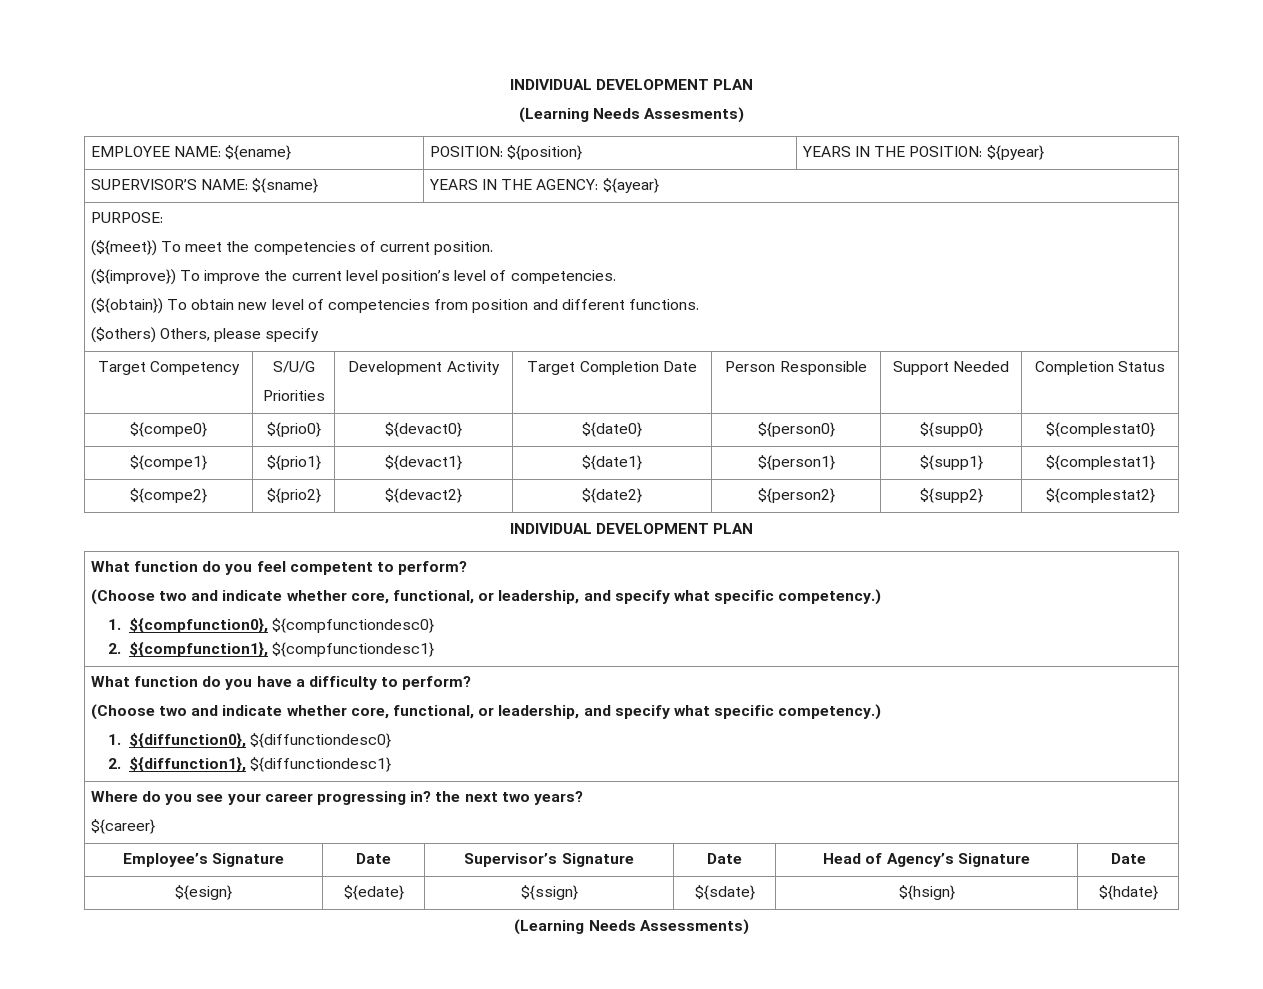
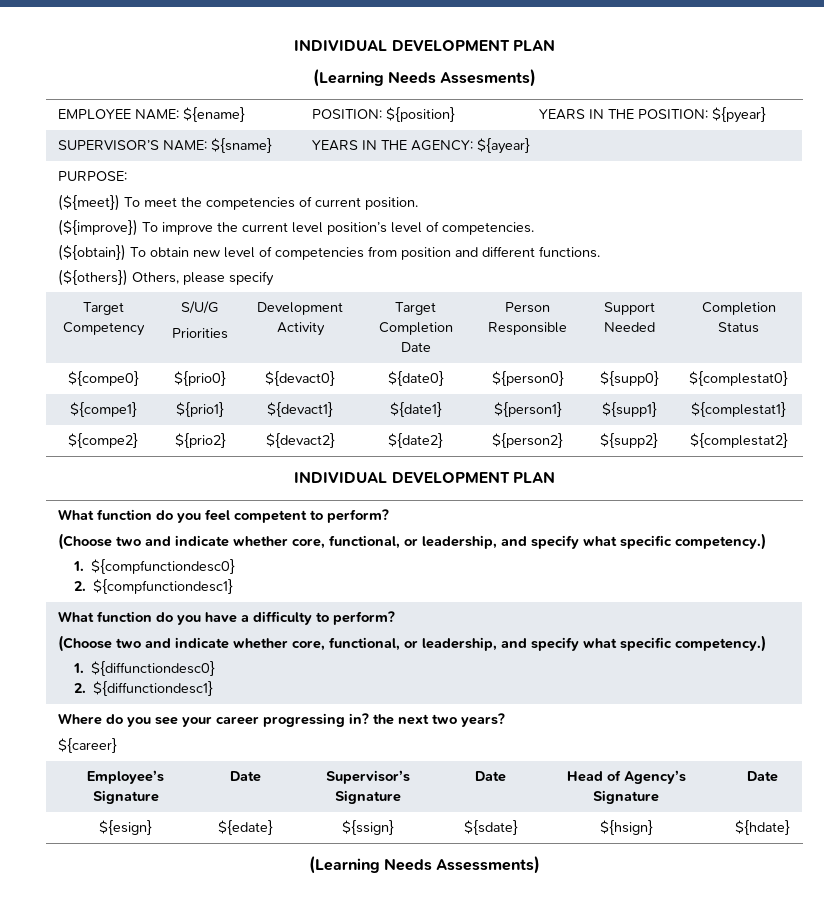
  PURPOSE:
  (${meet}) To meet the competencies of current position.
  (${improve}) To improve the current level position’s level of competencies.
  (${obtain}) To obtain new level of competencies from position and different functions.
- ($others) Others, please specify
+ (${others}) Others, please specify
  What function do you feel competent to perform?
  (Choose two and indicate whether core, functional, or leadership, and specify what specific competency.)
- 1. ${compfunction0}, ${compfunctiondesc0}
- 2. ${compfunction1}, ${compfunctiondesc1}
+ 1. ${compfunctiondesc0}
+ 2. ${compfunctiondesc1}
  What function do you have a difficulty to perform?
  (Choose two and indicate whether core, functional, or leadership, and specify what specific competency.)
- 1. ${diffunction0}, ${diffunctiondesc0}
- 2. ${diffunction1}, ${diffunctiondesc1}
+ 1. ${diffunctiondesc0}
+ 2. ${diffunctiondesc1}

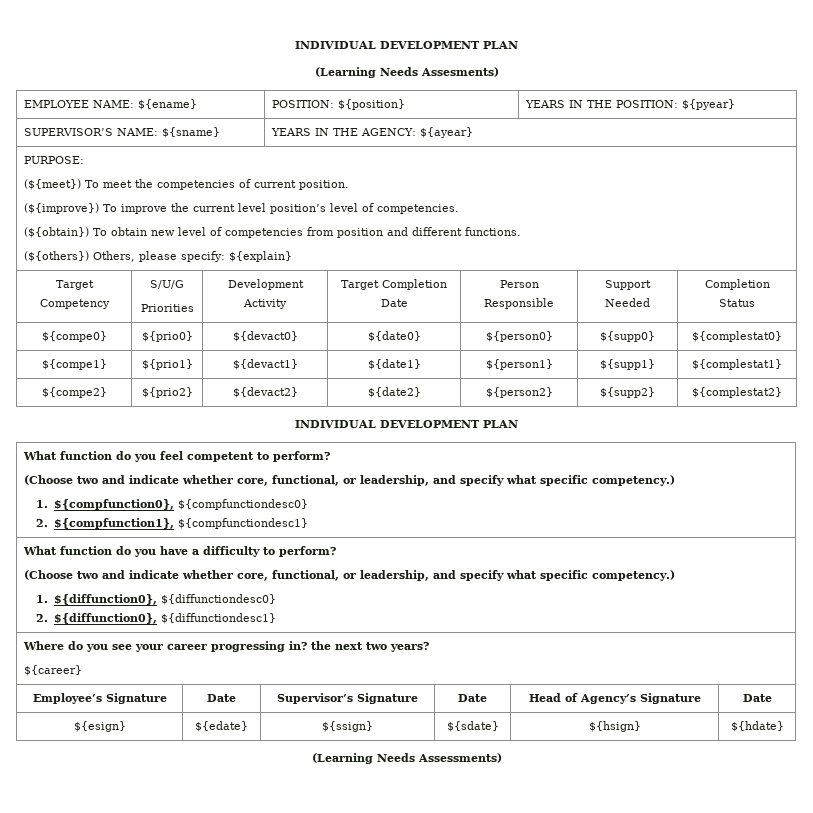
  PURPOSE:
  (${meet}) To meet the competencies of current position.
  (${improve}) To improve the current level position’s level of competencies.
  (${obtain}) To obtain new level of competencies from position and different functions.
- (${others}) Others, please specify
+ (${others}) Others, please specify: ${explain}
  What function do you feel competent to perform?
  (Choose two and indicate whether core, functional, or leadership, and specify what specific competency.)
- 1. ${compfunctiondesc0}
- 2. ${compfunctiondesc1}
+ 1. ${compfunction0}, ${compfunctiondesc0}
+ 2. ${compfunction1}, ${compfunctiondesc1}
  What function do you have a difficulty to perform?
  (Choose two and indicate whether core, functional, or leadership, and specify what specific competency.)
- 1. ${diffunctiondesc0}
- 2. ${diffunctiondesc1}
+ 1. ${diffunction0}, ${diffunctiondesc0}
+ 2. ${diffunction0}, ${diffunctiondesc1}

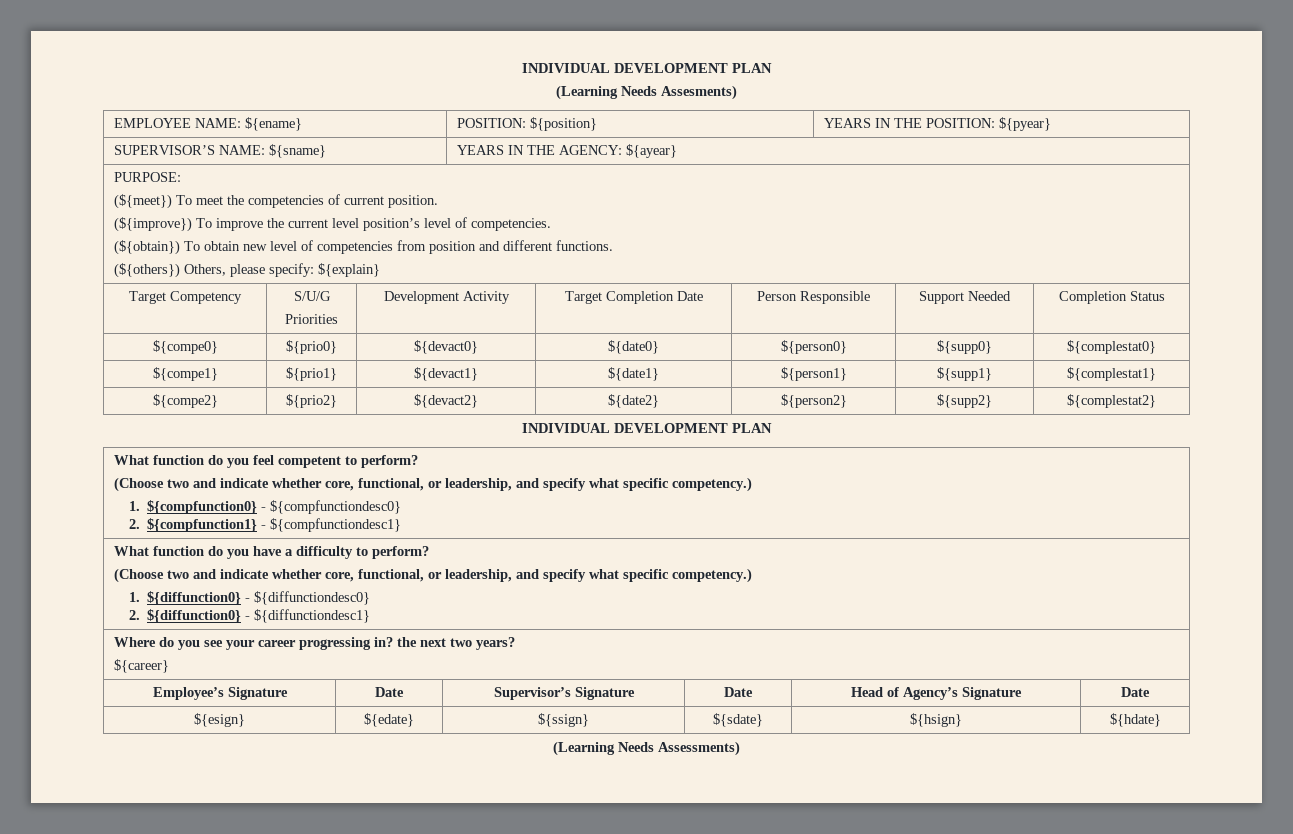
  What function do you feel competent to perform?
  (Choose two and indicate whether core, functional, or leadership, and specify what specific competency.)
- 1. ${compfunction0}, ${compfunctiondesc0}
- 2. ${compfunction1}, ${compfunctiondesc1}
+ 1. ${compfunction0} - ${compfunctiondesc0}
+ 2. ${compfunction1} - ${compfunctiondesc1}
  What function do you have a difficulty to perform?
  (Choose two and indicate whether core, functional, or leadership, and specify what specific competency.)
- 1. ${diffunction0}, ${diffunctiondesc0}
- 2. ${diffunction0}, ${diffunctiondesc1}
+ 1. ${diffunction0} - ${diffunctiondesc0}
+ 2. ${diffunction0} - ${diffunctiondesc1}

